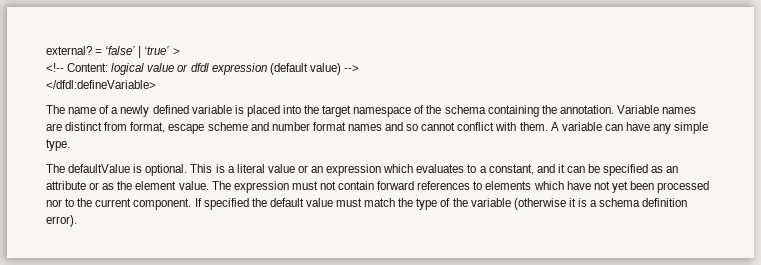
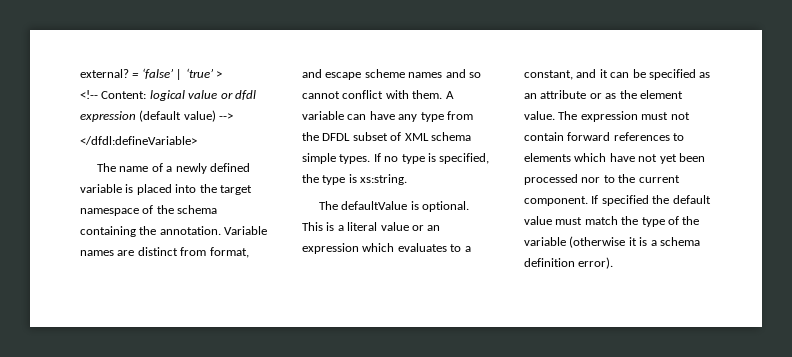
- Variable names are distinct from format, escape scheme and number format names and so cannot conflict with them.
+ Variable names are distinct from format, and escape scheme names and so cannot conflict with them.
- A variable can have any simple type.
+ A variable can have any type from the DFDL subset of XML schema simple types. If no type is specified, the type is xs:string.

